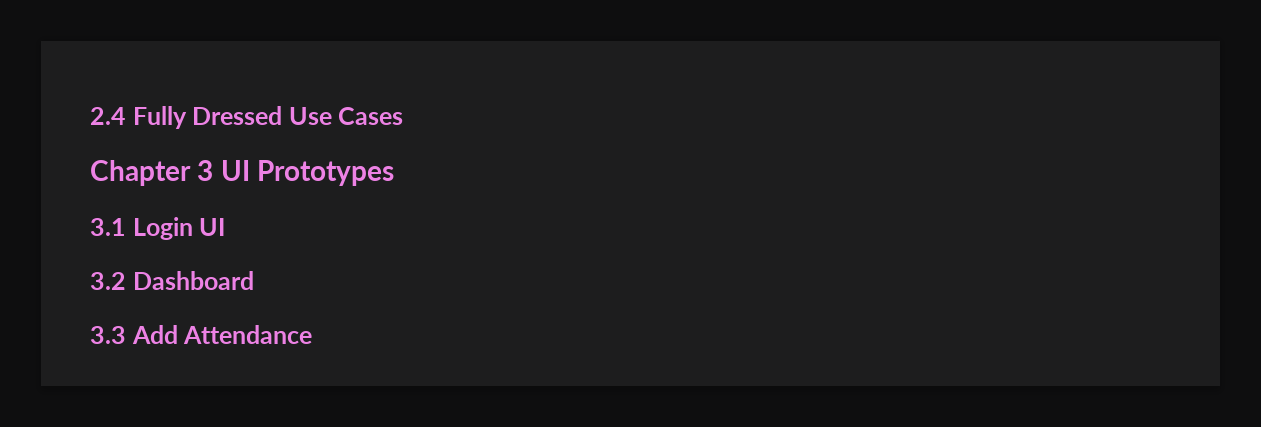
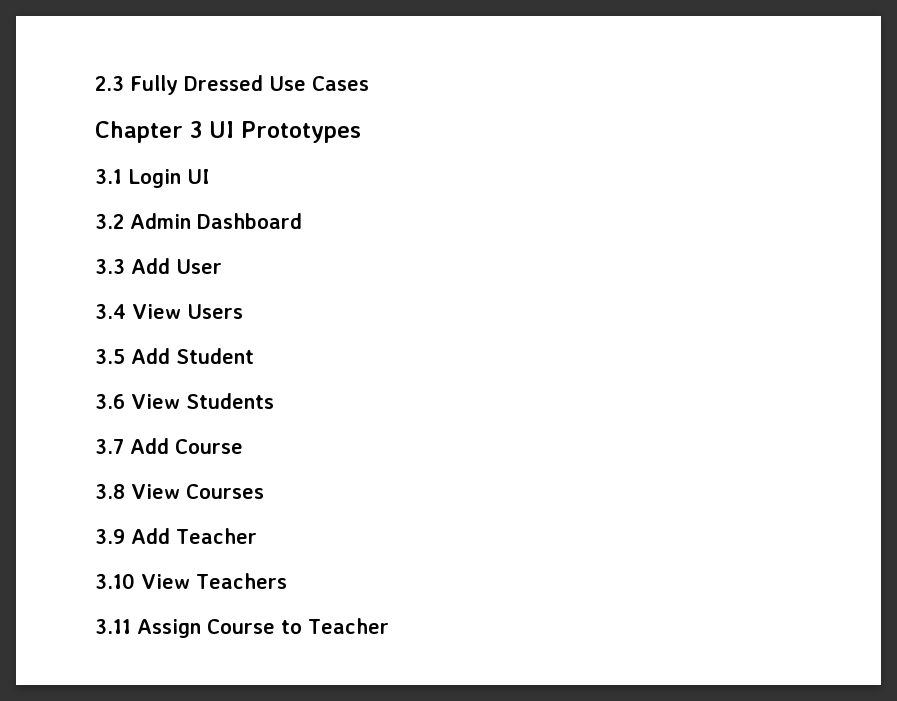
- 2.4 Fully Dressed Use Cases
+ 2.3 Fully Dressed Use Cases
- 3.2 Dashboard
+ 3.2 Admin Dashboard
- 3.3 Add Attendance
+ 3.3 Add User
+ 3.4 View Users
+ 3.5 Add Student
+ 3.6 View Students
+ 3.7 Add Course
+ 3.8 View Courses
+ 3.9 Add Teacher
+ 3.10 View Teachers
+ 3.11 Assign Course to Teacher

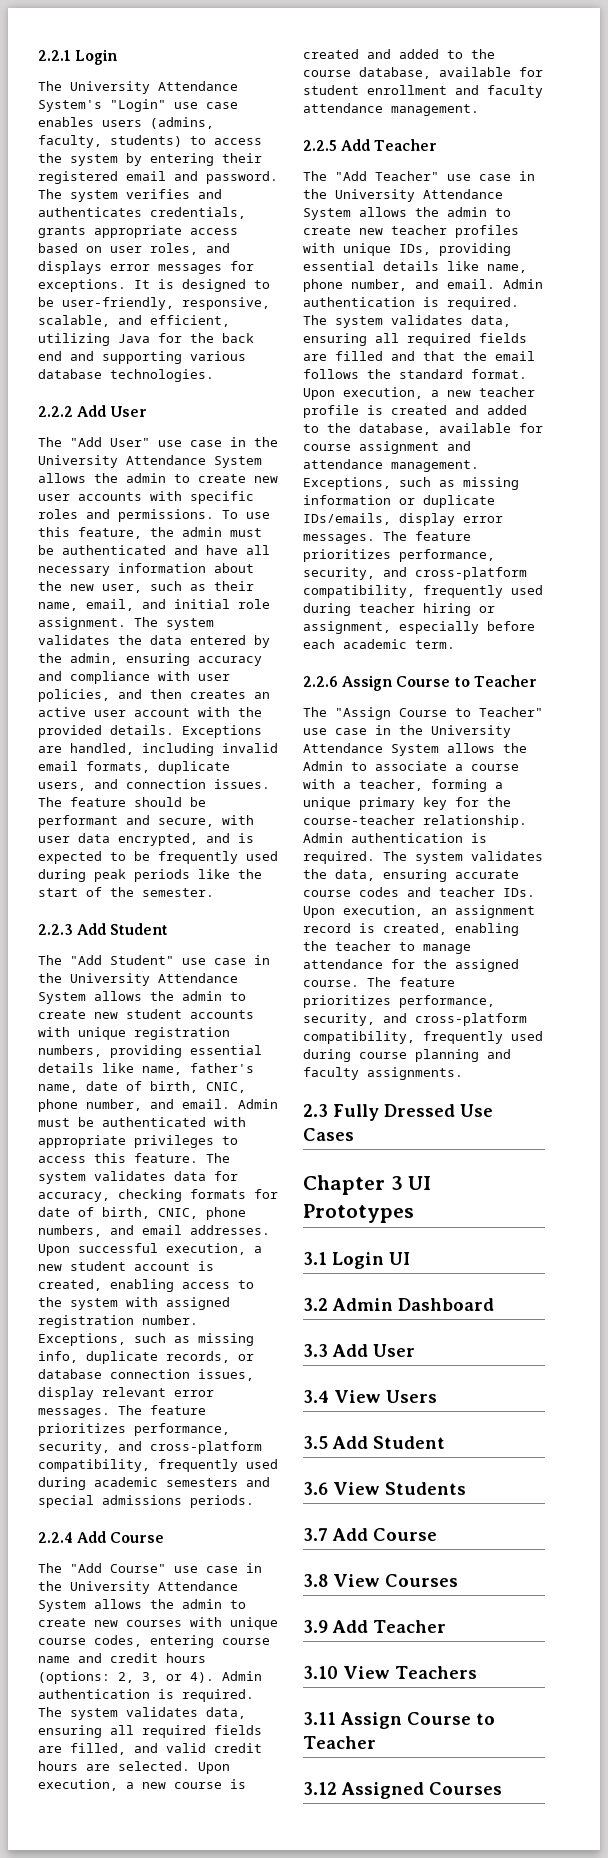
+ 2.2.1 Login
+ The University Attendance System's "Login" use case enables users (admins, faculty, students) to access the system by entering their registered email and password. The system verifies and authenticates credentials, grants appropriate access based on user roles, and displays error messages for exceptions. It is designed to be user-friendly, responsive, scalable, and efficient, utilizing Java for the back end and supporting various database technologies.
+ 2.2.2 Add User
+ The "Add User" use case in the University Attendance System allows the admin to create new user accounts with specific roles and permissions. To use this feature, the admin must be authenticated and have all necessary information about the new user, such as their name, email, and initial role assignment. The system validates the data entered by the admin, ensuring accuracy and compliance with user policies, and then creates an active user account with the provided details. Exceptions are handled, including invalid email formats, duplicate users, and connection issues. The feature should be performant and secure, with user data encrypted, and is expected to be frequently used during peak periods like the start of the semester.
+ 2.2.3 Add Student
+ The "Add Student" use case in the University Attendance System allows the admin to create new student accounts with unique registration numbers, providing essential details like name, father's name, date of birth, CNIC, phone number, and email. Admin must be authenticated with appropriate privileges to access this feature. The system validates data for accuracy, checking formats for date of birth, CNIC, phone numbers, and email addresses. Upon successful execution, a new student account is created, enabling access to the system with assigned registration number. Exceptions, such as missing info, duplicate records, or database connection issues, display relevant error messages. The feature prioritizes performance, security, and cross-platform compatibility, frequently used during academic semesters and special admissions periods.
+ 2.2.4 Add Course
+ The "Add Course" use case in the University Attendance System allows the admin to create new courses with unique course codes, entering course name and credit hours (options: 2, 3, or 4). Admin authentication is required. The system validates data, ensuring all required fields are filled, and valid credit hours are selected. Upon execution, a new course is created and added to the course database, available for student enrollment and faculty attendance management.
+ 2.2.5 Add Teacher
+ The "Add Teacher" use case in the University Attendance System allows the admin to create new teacher profiles with unique IDs, providing essential details like name, phone number, and email. Admin authentication is required. The system validates data, ensuring all required fields are filled and that the email follows the standard format. Upon execution, a new teacher profile is created and added to the database, available for course assignment and attendance management. Exceptions, such as missing information or duplicate IDs/emails, display error messages. The feature prioritizes performance, security, and cross-platform compatibility, frequently used during teacher hiring or assignment, especially before each academic term.
+ 2.2.6 Assign Course to Teacher
+ The "Assign Course to Teacher" use case in the University Attendance System allows the Admin to associate a course with a teacher, forming a unique primary key for the course-teacher relationship. Admin authentication is required. The system validates the data, ensuring accurate course codes and teacher IDs. Upon execution, an assignment record is created, enabling the teacher to manage attendance for the assigned course. The feature prioritizes performance, security, and cross-platform compatibility, frequently used during course planning and faculty assignments.
+ 3.12 Assigned Courses

